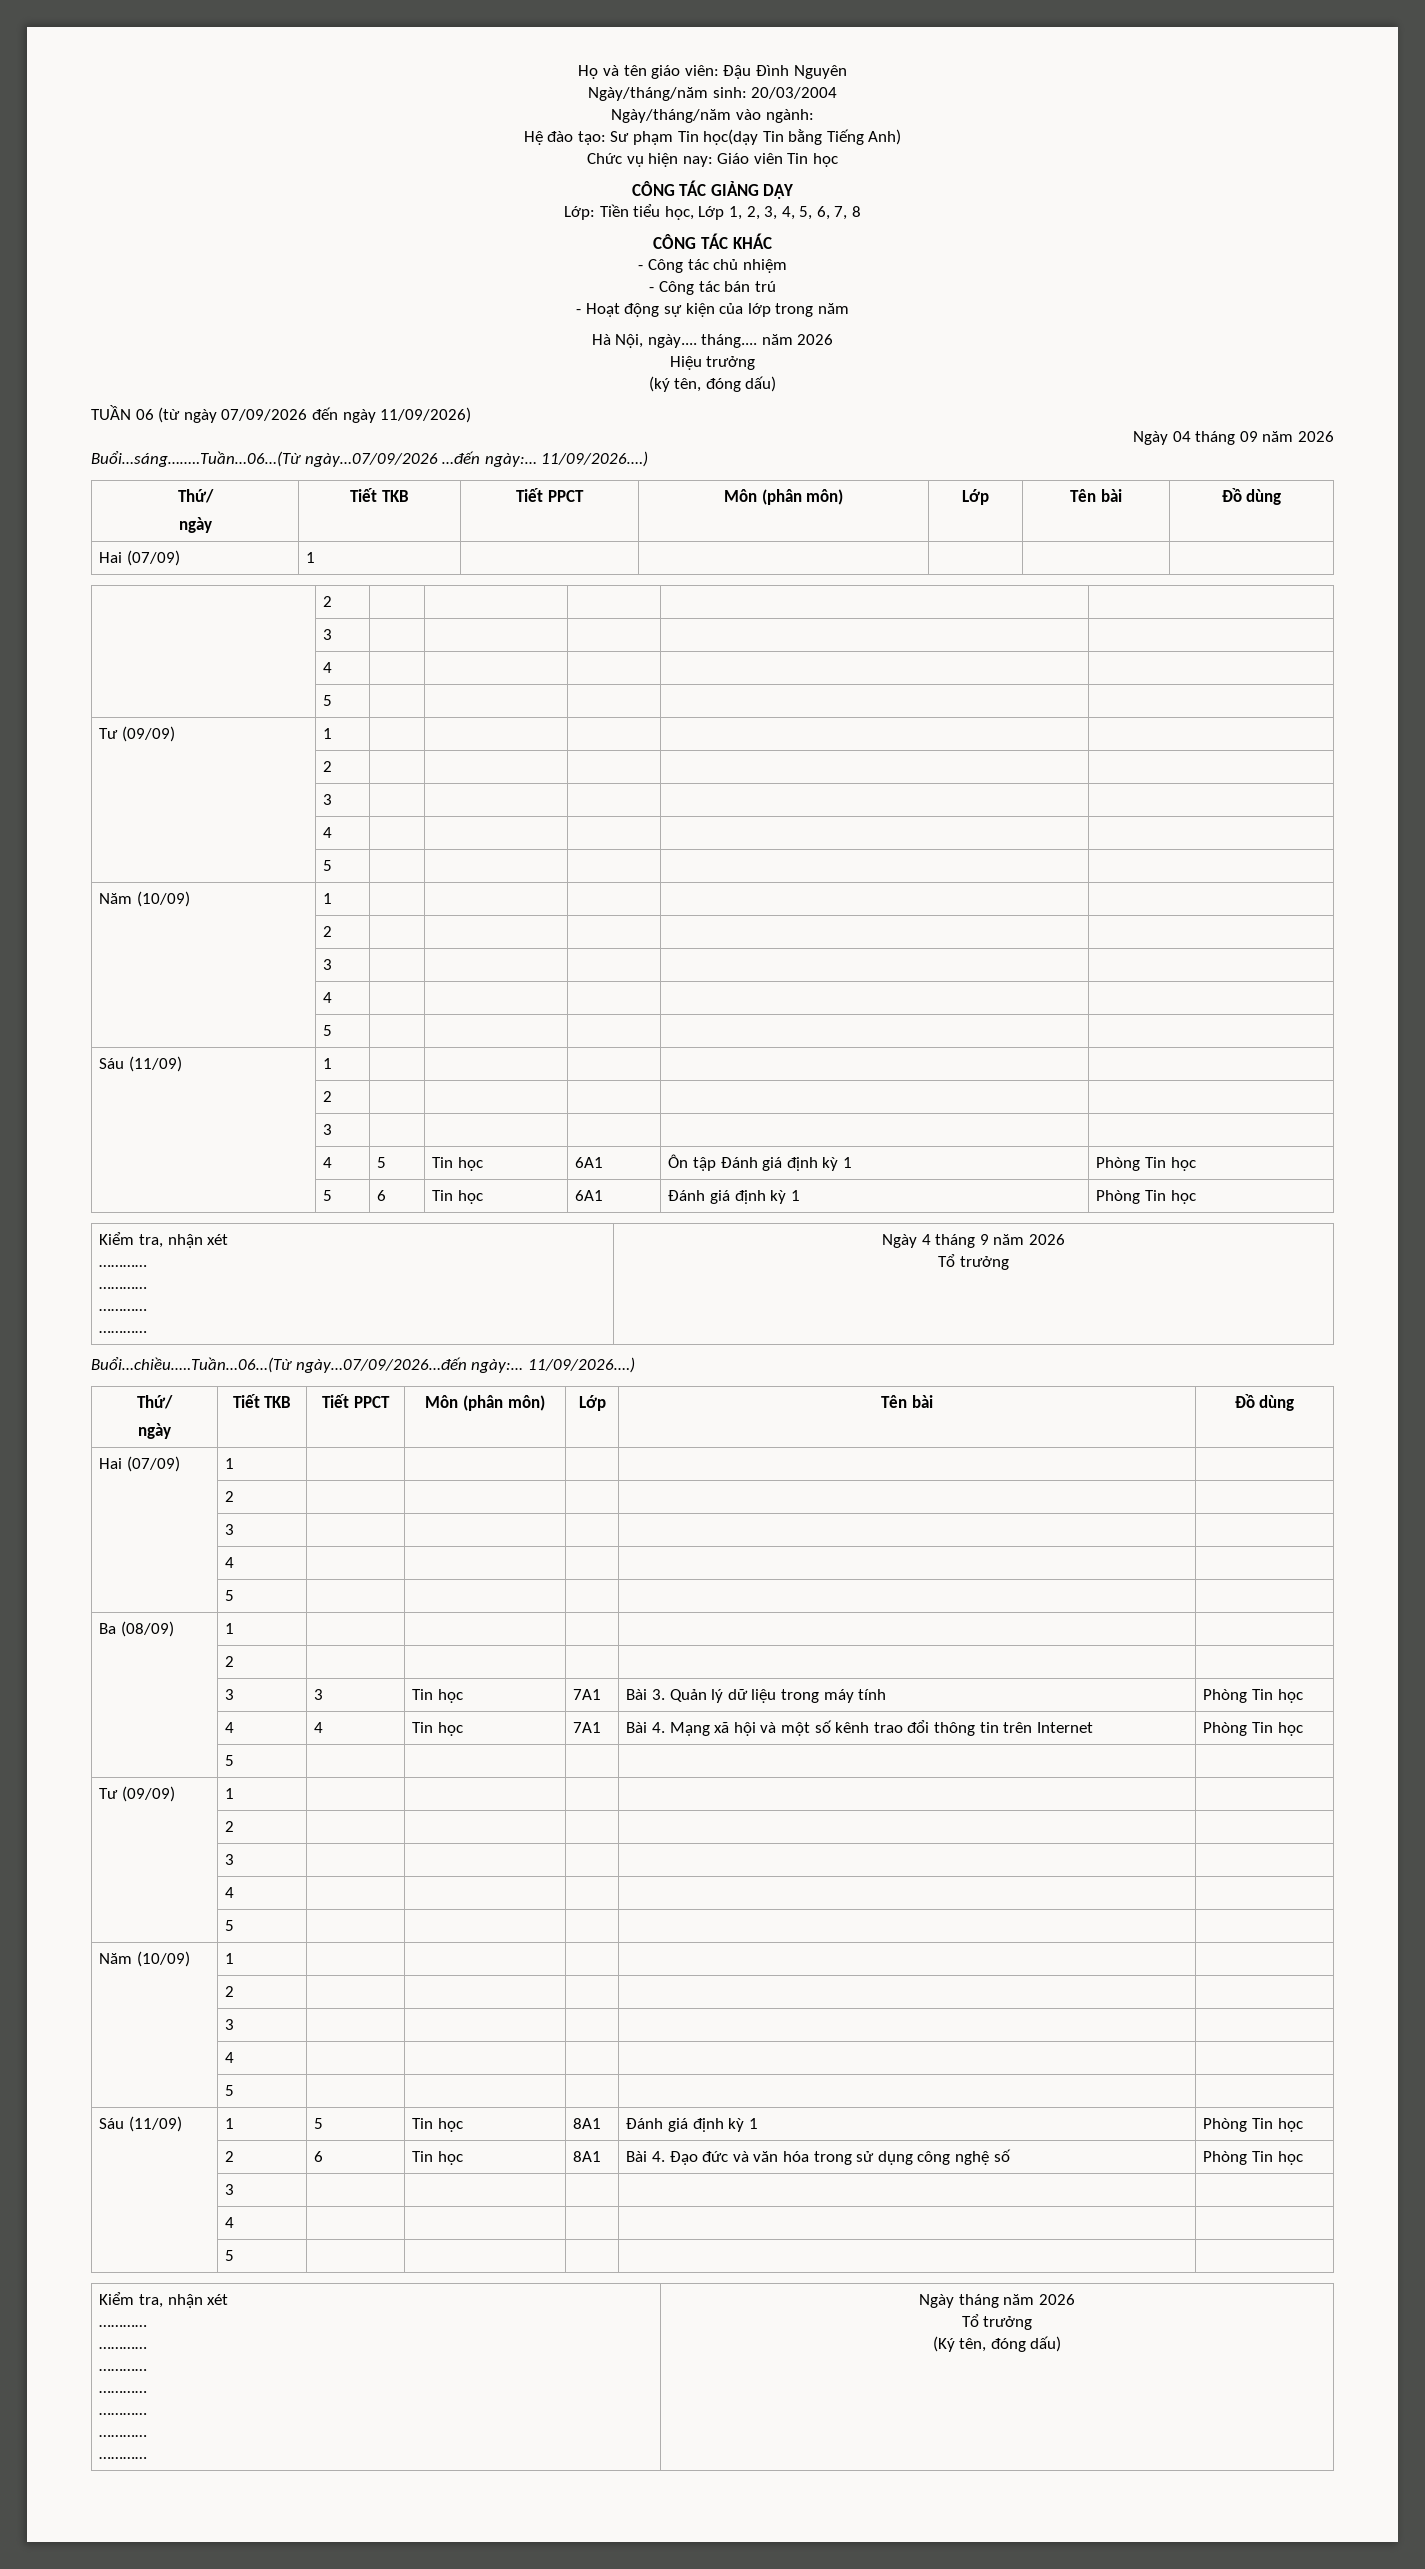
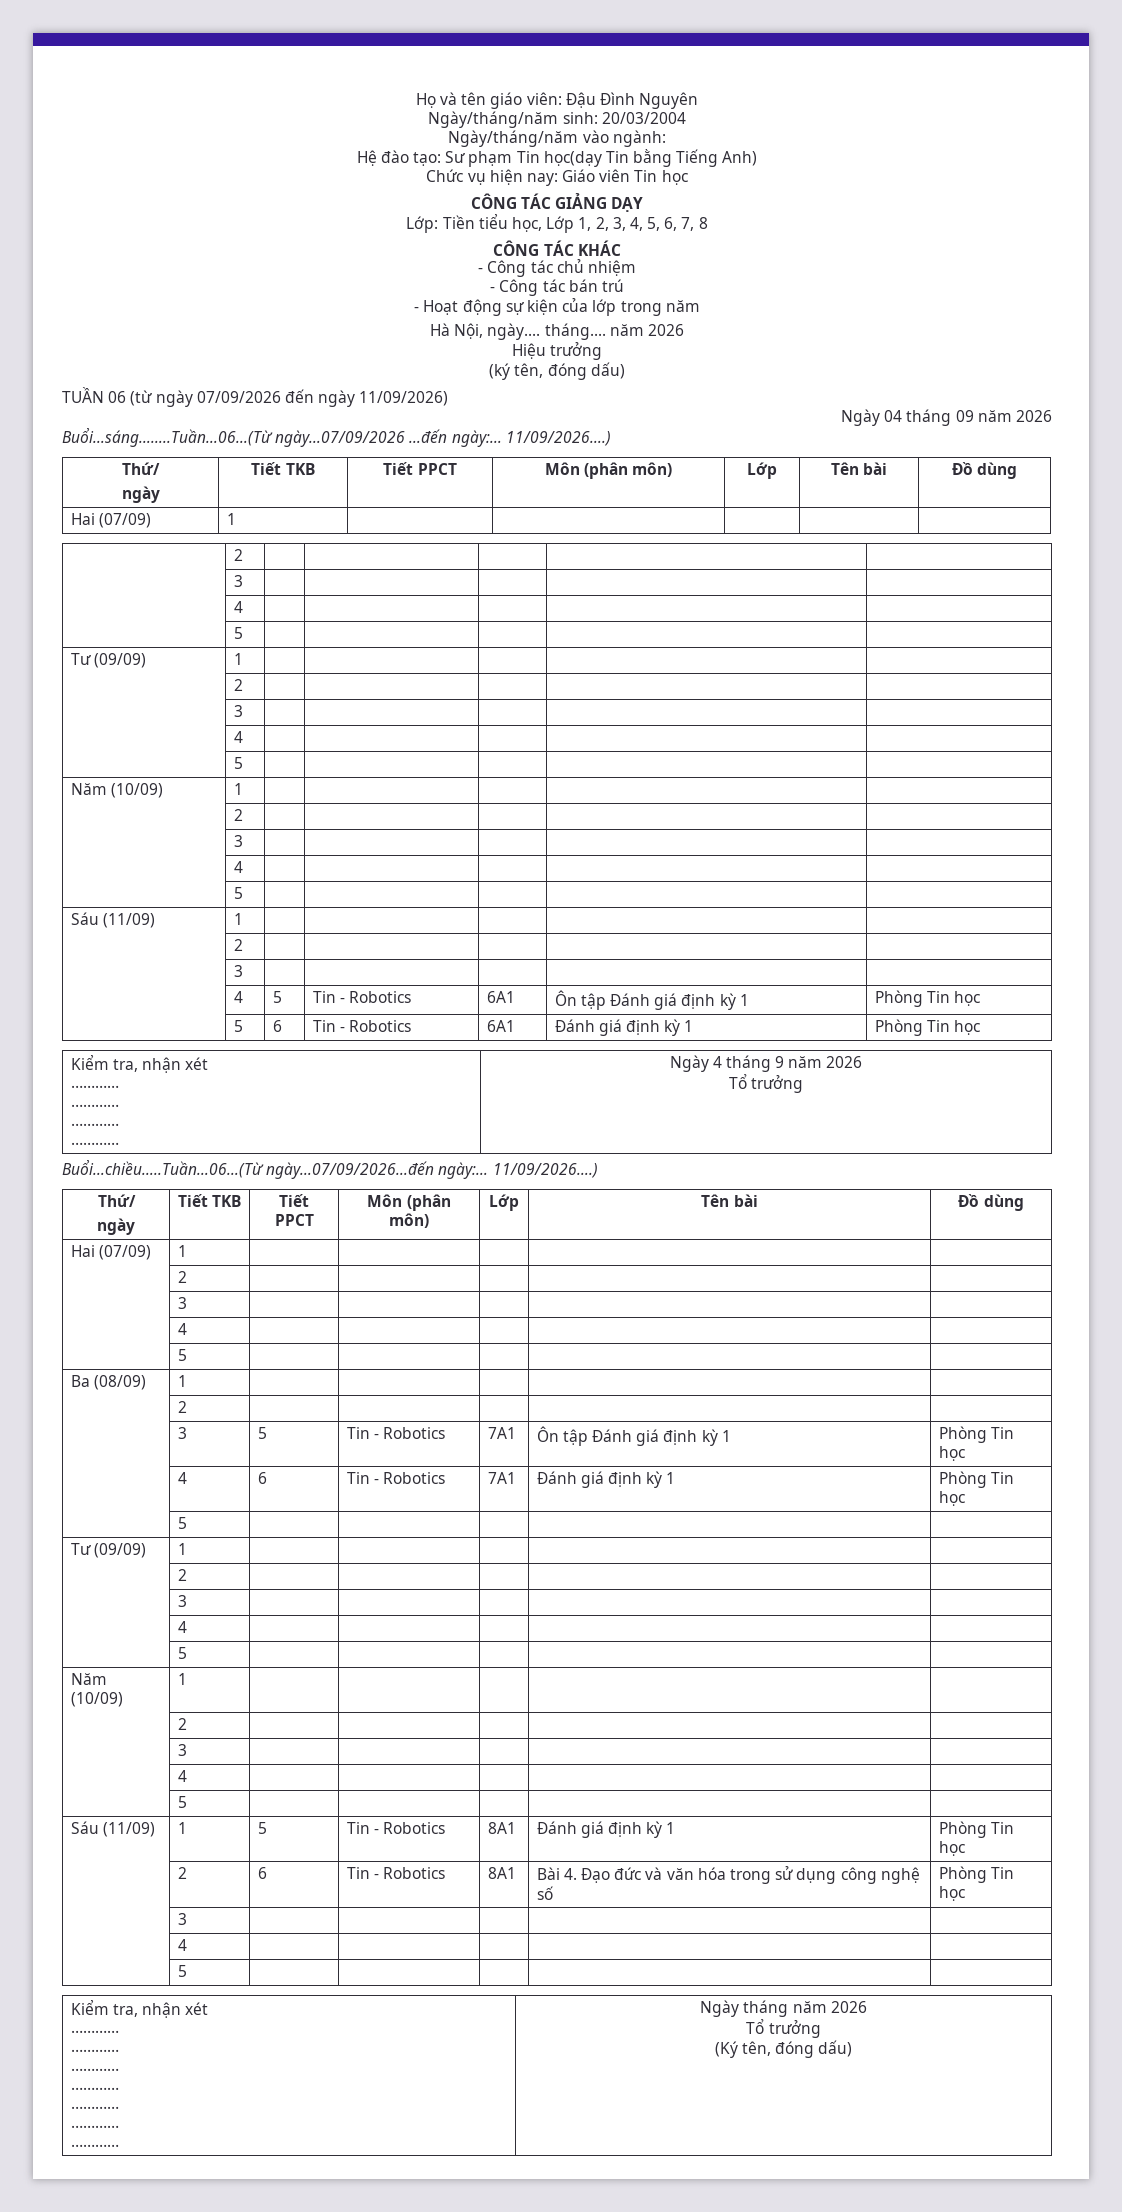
- | 4 | 5 | Tin học | 6A1 | Ôn tập Đánh giá định kỳ 1 | Phòng Tin học
+ | 4 | 5 | Tin - Robotics | 6A1 | Ôn tập Đánh giá định kỳ 1 | Phòng Tin học
- | 5 | 6 | Tin học | 6A1 | Đánh giá định kỳ 1 | Phòng Tin học
+ | 5 | 6 | Tin - Robotics | 6A1 | Đánh giá định kỳ 1 | Phòng Tin học
- | 3 | 3 | Tin học | 7A1 | Bài 3. Quản lý dữ liệu trong máy tính | Phòng Tin học
+ | 3 | 5 | Tin - Robotics | 7A1 | Ôn tập Đánh giá định kỳ 1 | Phòng Tin học
- | 4 | 4 | Tin học | 7A1 | Bài 4. Mạng xã hội và một số kênh trao đổi thông tin trên Internet | Phòng Tin học
+ | 4 | 6 | Tin - Robotics | 7A1 | Đánh giá định kỳ 1 | Phòng Tin học
- Sáu (11/09) | 1 | 5 | Tin học | 8A1 | Đánh giá định kỳ 1 | Phòng Tin học
+ Sáu (11/09) | 1 | 5 | Tin - Robotics | 8A1 | Đánh giá định kỳ 1 | Phòng Tin học
- | 2 | 6 | Tin học | 8A1 | Bài 4. Đạo đức và văn hóa trong sử dụng công nghệ số | Phòng Tin học
+ | 2 | 6 | Tin - Robotics | 8A1 | Bài 4. Đạo đức và văn hóa trong sử dụng công nghệ số | Phòng Tin học

